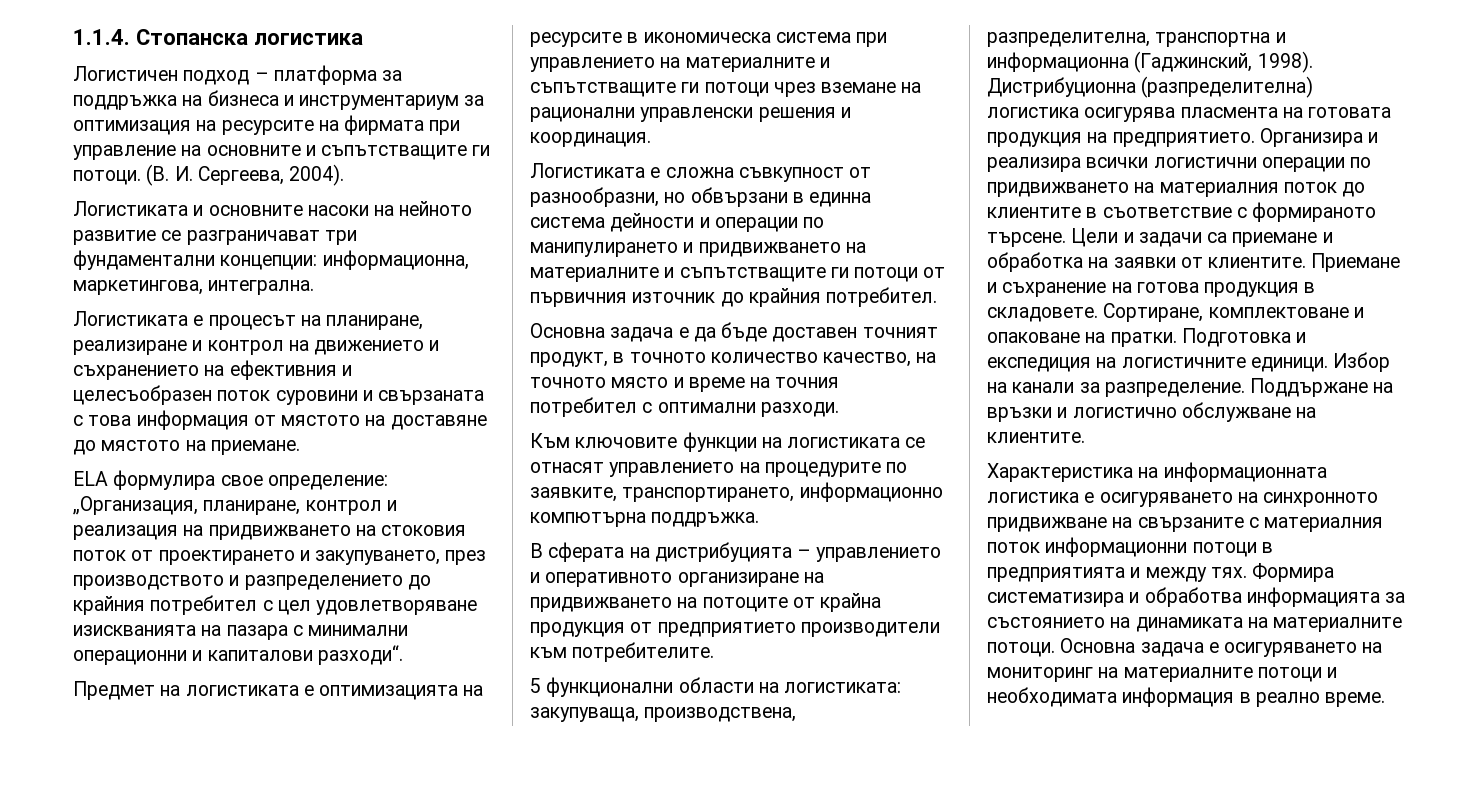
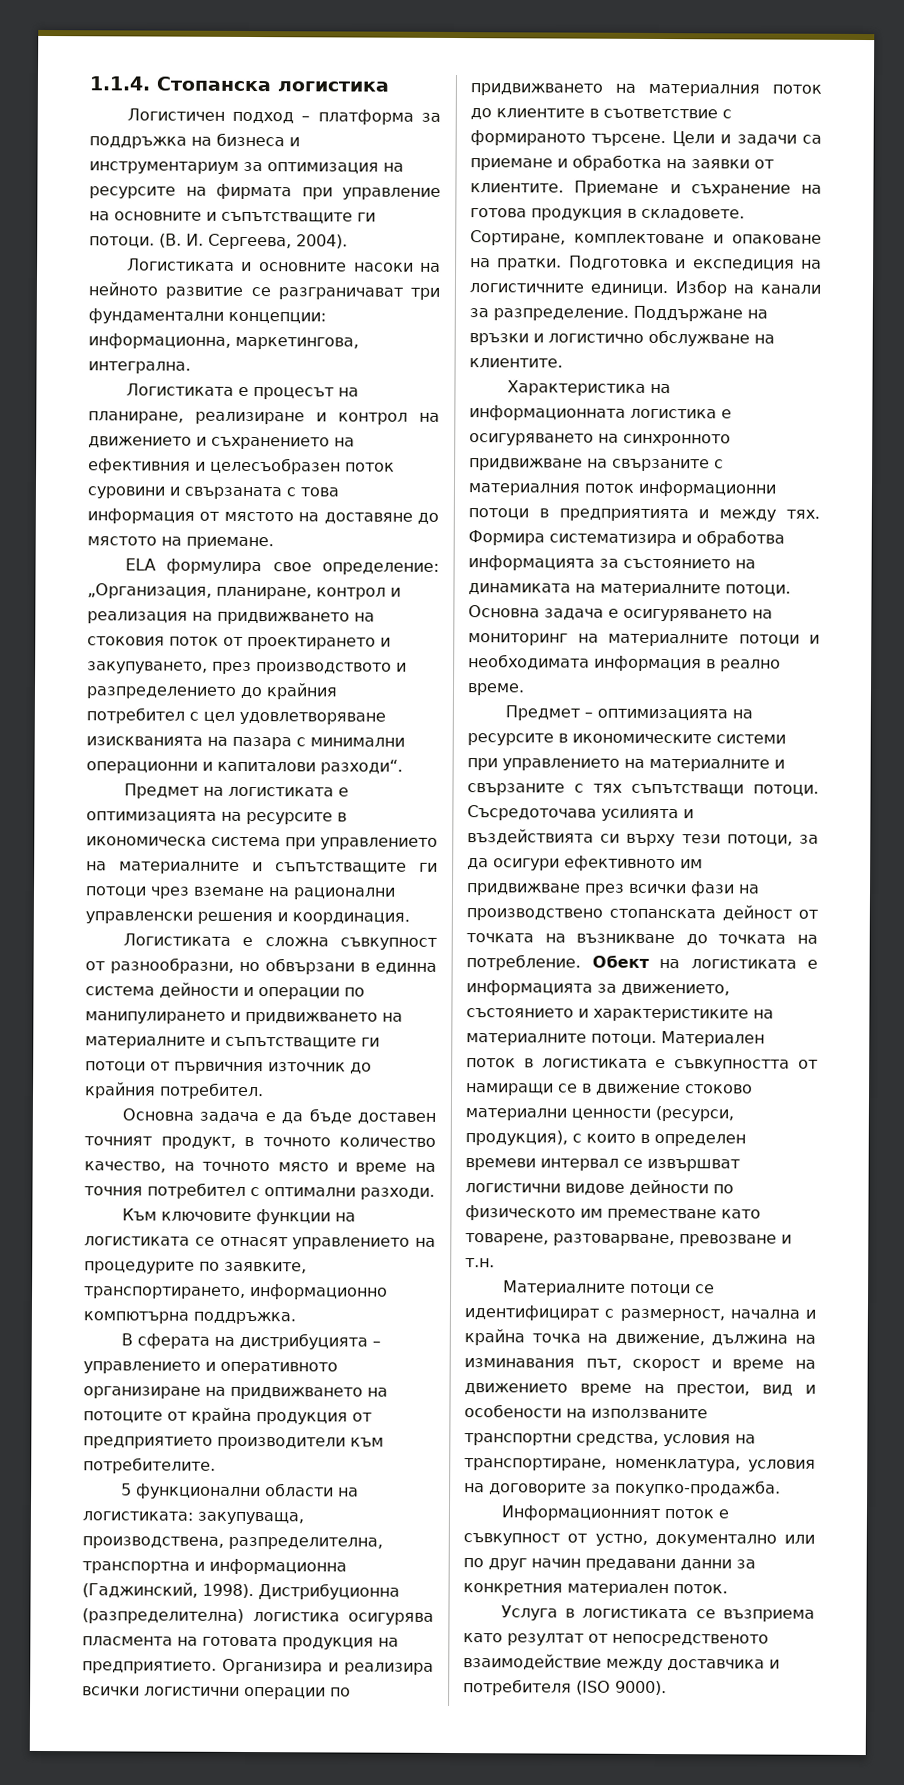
+ Предмет – оптимизацията на ресурсите в икономическите системи при управлението на материалните и свързаните с тях съпътстващи потоци. Съсредоточава усилията и въздействията си върху тези потоци, за да осигури ефективното им придвижване през всички фази на производствено стопанската дейност от точката на възникване до точката на потребление. Обект на логистиката е информацията за движението, състоянието и характеристиките на материалните потоци. Материален поток в логистиката е съвкупността от намиращи се в движение стоково материални ценности (ресурси, продукция), с които в определен времеви интервал се извършват логистични видове дейности по физическото им преместване като товарене, разтоварване, превозване и т.н.
+ Материалните потоци се идентифицират с размерност, начална и крайна точка на движение, дължина на изминавания път, скорост и време на движението време на престои, вид и особености на използваните транспортни средства, условия на транспортиране, номенклатура, условия на договорите за покупко-продажба.
+ Информационният поток е съвкупност от устно, документално или по друг начин предавани данни за конкретния материален поток.
+ Услуга в логистиката се възприема като резултат от непосредственото взаимодействие между доставчика и потребителя (ISO 9000).

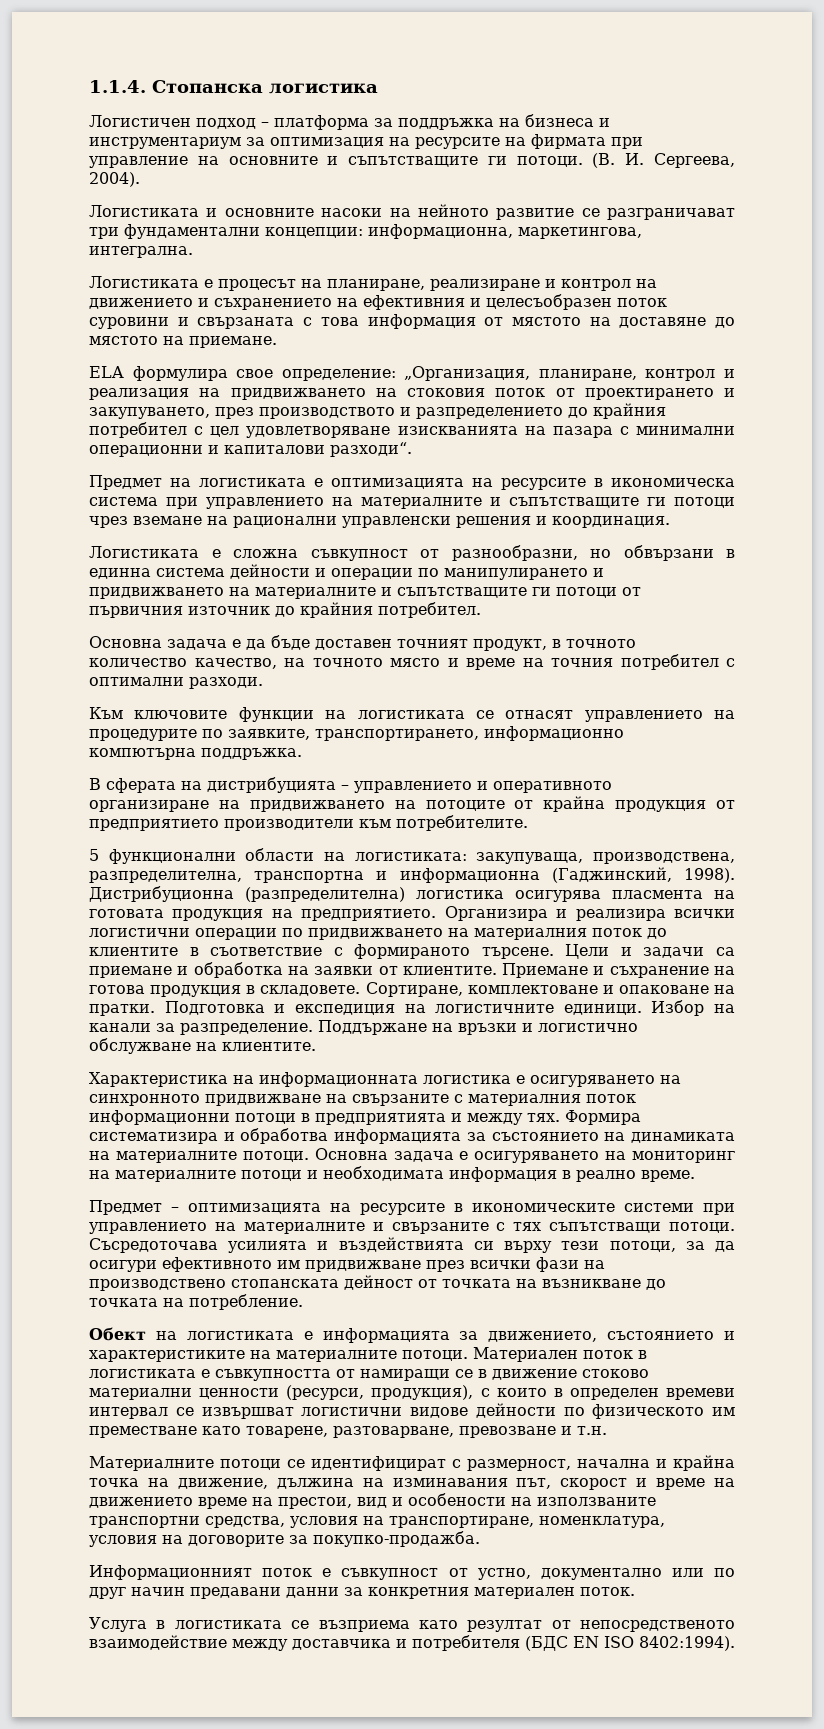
- Съсредоточава усилията и въздействията си върху тези потоци, за да осигури ефективното им придвижване през всички фази на производствено стопанската дейност от точката на възникване до точката на потребление. Обект на логистиката е информацията за движението, състоянието и характеристиките на материалните потоци.
+ Съсредоточава усилията и въздействията си върху тези потоци, за да осигури ефективното им придвижване през всички фази на производствено стопанската дейност от точката на възникване до точката на потребление.
+ Обект на логистиката е информацията за движението, състоянието и характеристиките на материалните потоци.
- Услуга в логистиката се възприема като резултат от непосредственото взаимодействие между доставчика и потребителя (ISO 9000).
+ Услуга в логистиката се възприема като резултат от непосредственото взаимодействие между доставчика и потребителя (БДС EN ISO 8402:1994).

